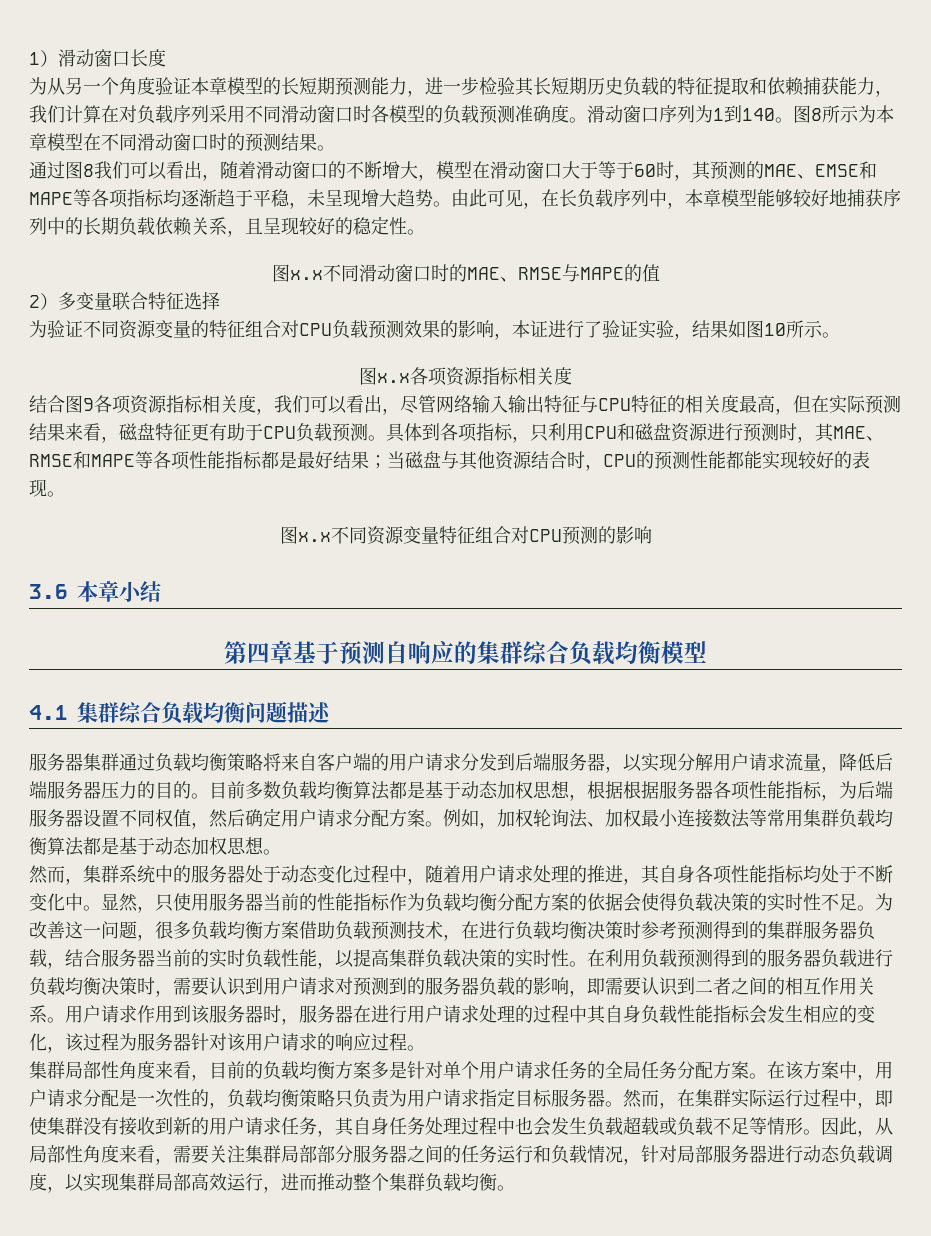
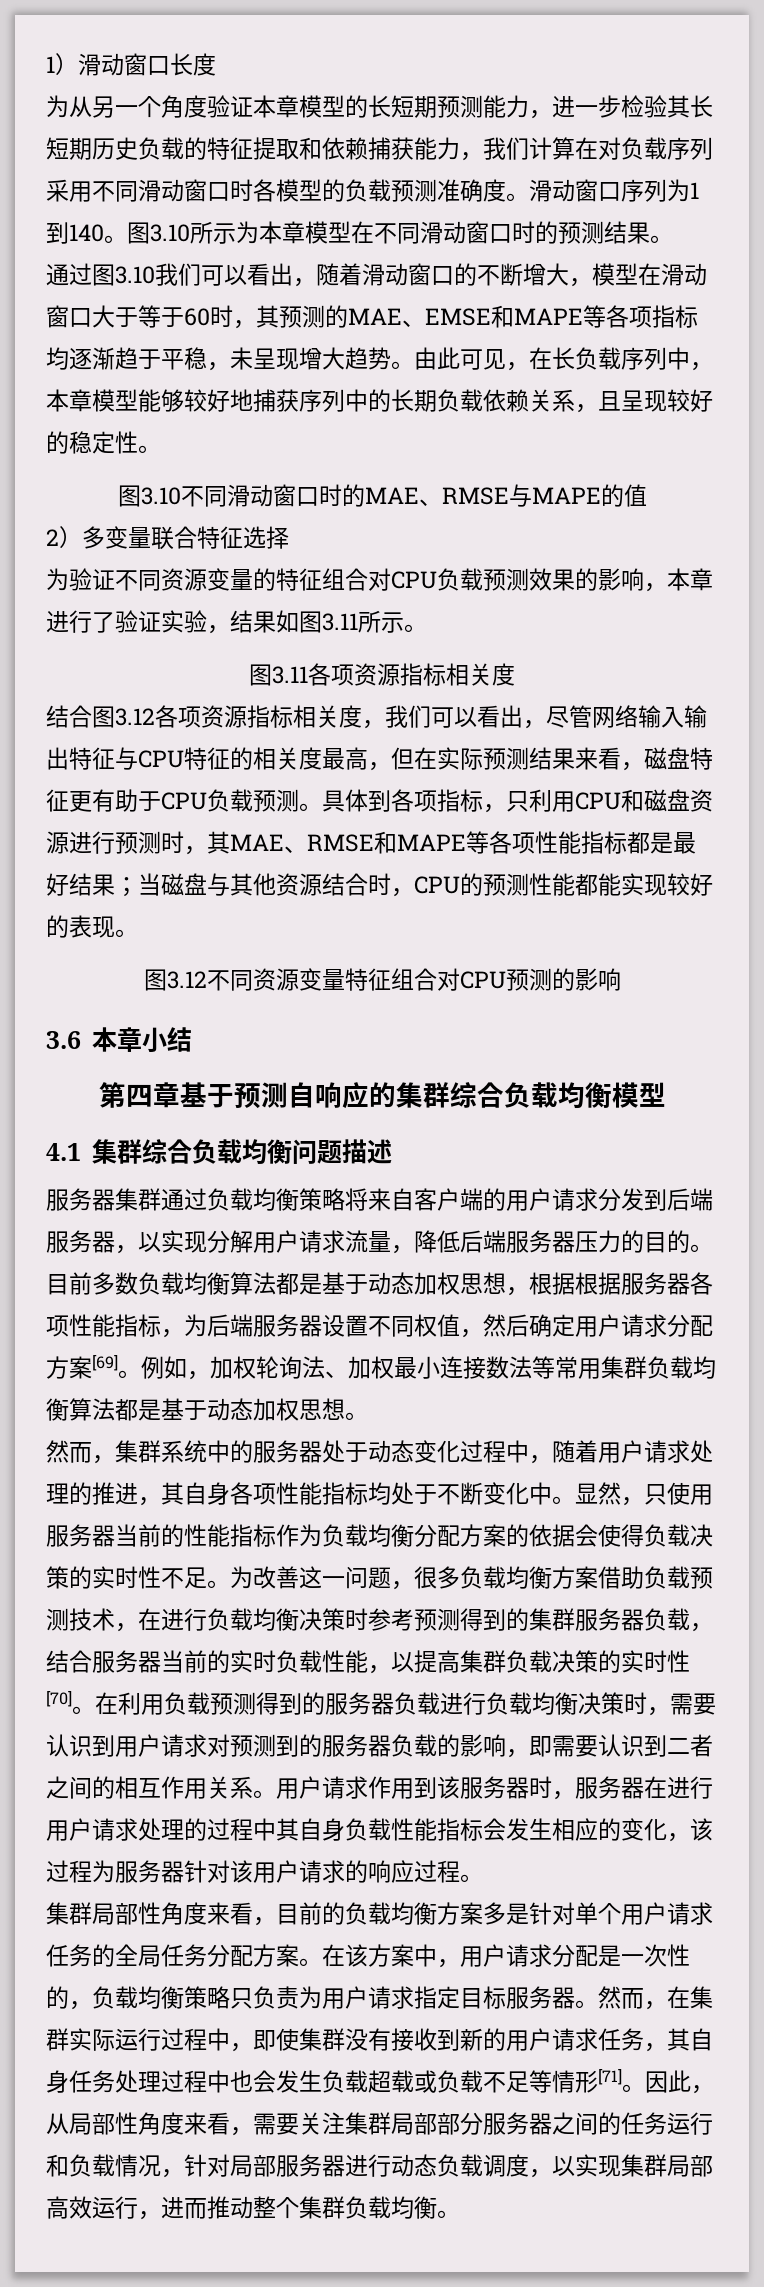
- 图8所示为本章模型在不同滑动窗口时的预测结果。
+ 图3.10所示为本章模型在不同滑动窗口时的预测结果。
- 通过图8我们可以看出，随着滑动窗口的不断增大，模型在滑动窗口大于等于60时，其预测的MAE、EMSE和MAPE等各项指标均逐渐趋于平稳，未呈现增大趋势。
+ 通过图3.10我们可以看出，随着滑动窗口的不断增大，模型在滑动窗口大于等于60时，其预测的MAE、EMSE和MAPE等各项指标均逐渐趋于平稳，未呈现增大趋势。
- 图x.x不同滑动窗口时的MAE、RMSE与MAPE的值
+ 图3.10不同滑动窗口时的MAE、RMSE与MAPE的值
- 为验证不同资源变量的特征组合对CPU负载预测效果的影响，本证进行了验证实验，结果如图10所示。
+ 为验证不同资源变量的特征组合对CPU负载预测效果的影响，本章进行了验证实验，结果如图3.11所示。
- 图x.x各项资源指标相关度
+ 图3.11各项资源指标相关度
- 结合图9各项资源指标相关度，我们可以看出，尽管网络输入输出特征与CPU特征的相关度最高，但在实际预测结果来看，磁盘特征更有助于CPU负载预测。
+ 结合图3.12各项资源指标相关度，我们可以看出，尽管网络输入输出特征与CPU特征的相关度最高，但在实际预测结果来看，磁盘特征更有助于CPU负载预测。
- 图x.x不同资源变量特征组合对CPU预测的影响
+ 图3.12不同资源变量特征组合对CPU预测的影响
- 目前多数负载均衡算法都是基于动态加权思想，根据根据服务器各项性能指标，为后端服务器设置不同权值，然后确定用户请求分配方案。
+ 目前多数负载均衡算法都是基于动态加权思想，根据根据服务器各项性能指标，为后端服务器设置不同权值，然后确定用户请求分配方案[69]。
- 为改善这一问题，很多负载均衡方案借助负载预测技术，在进行负载均衡决策时参考预测得到的集群服务器负载，结合服务器当前的实时负载性能，以提高集群负载决策的实时性。
+ 为改善这一问题，很多负载均衡方案借助负载预测技术，在进行负载均衡决策时参考预测得到的集群服务器负载，结合服务器当前的实时负载性能，以提高集群负载决策的实时性[70]。
- 然而，在集群实际运行过程中，即使集群没有接收到新的用户请求任务，其自身任务处理过程中也会发生负载超载或负载不足等情形。
+ 然而，在集群实际运行过程中，即使集群没有接收到新的用户请求任务，其自身任务处理过程中也会发生负载超载或负载不足等情形[71]。

